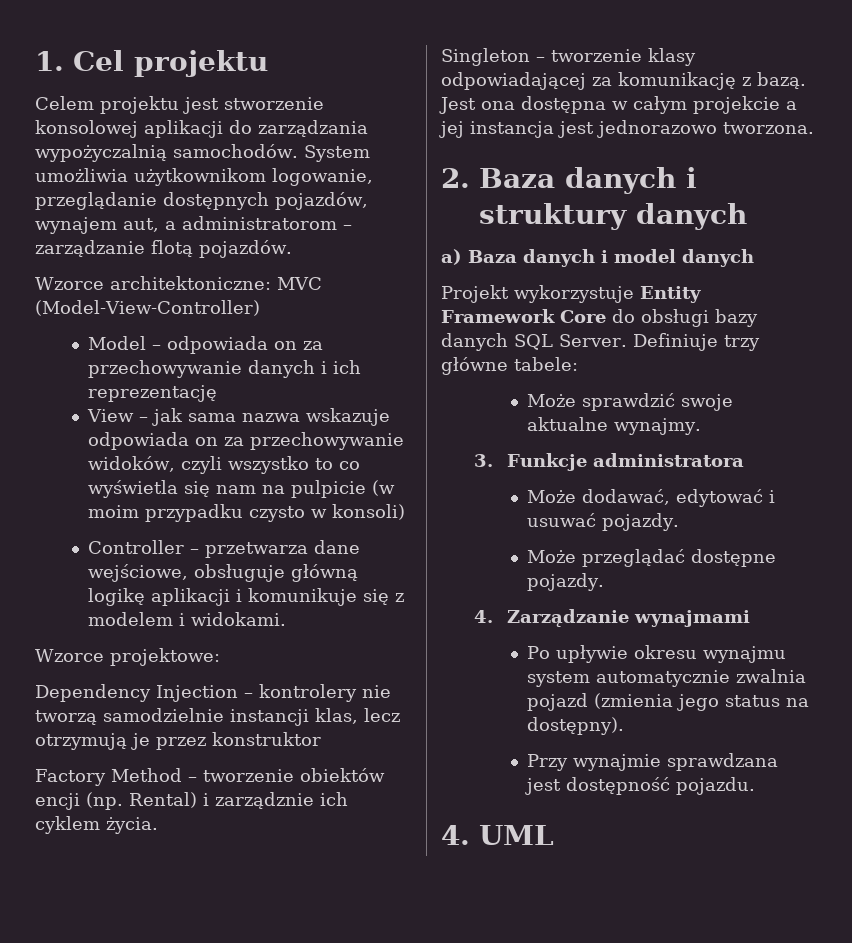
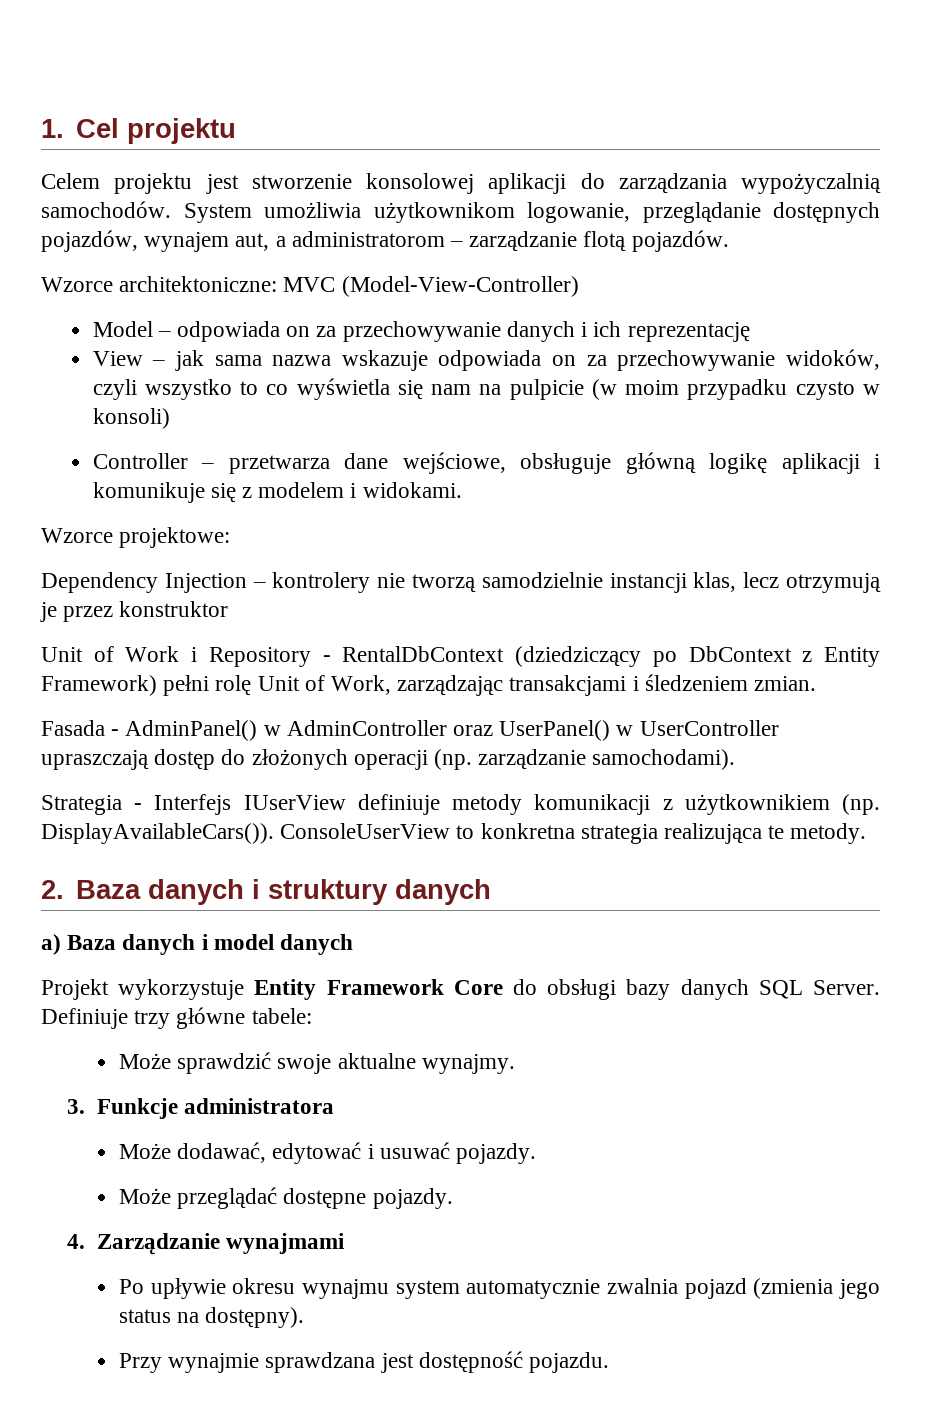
- Factory Method – tworzenie obiektów encji (np. Rental) i zarządznie ich cyklem życia.
- Singleton – tworzenie klasy odpowiadającej za komunikację z bazą. Jest ona dostępna w całym projekcie a jej instancja jest jednorazowo tworzona.
+ Unit of Work i Repository - RentalDbContext (dziedziczący po DbContext z Entity Framework) pełni rolę Unit of Work, zarządzając transakcjami i śledzeniem zmian.
+ Fasada - AdminPanel() w AdminController oraz UserPanel() w UserController upraszczają dostęp do złożonych operacji (np. zarządzanie samochodami).
+ Strategia - Interfejs IUserView definiuje metody komunikacji z użytkownikiem (np. DisplayAvailableCars()). ConsoleUserView to konkretna strategia realizująca te metody.
- 4. UML

